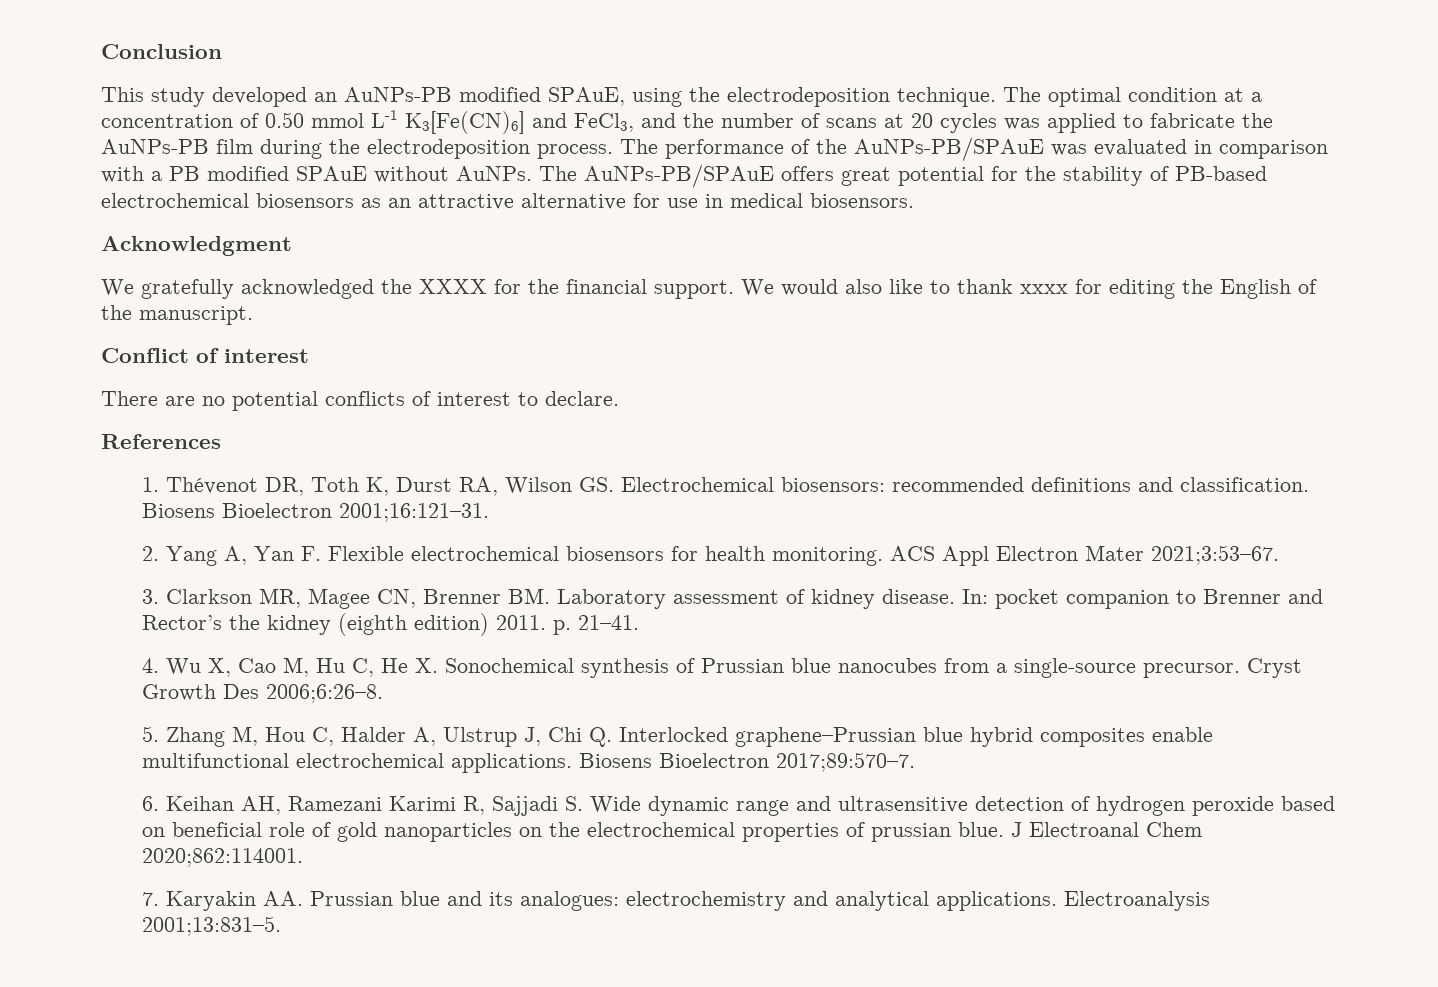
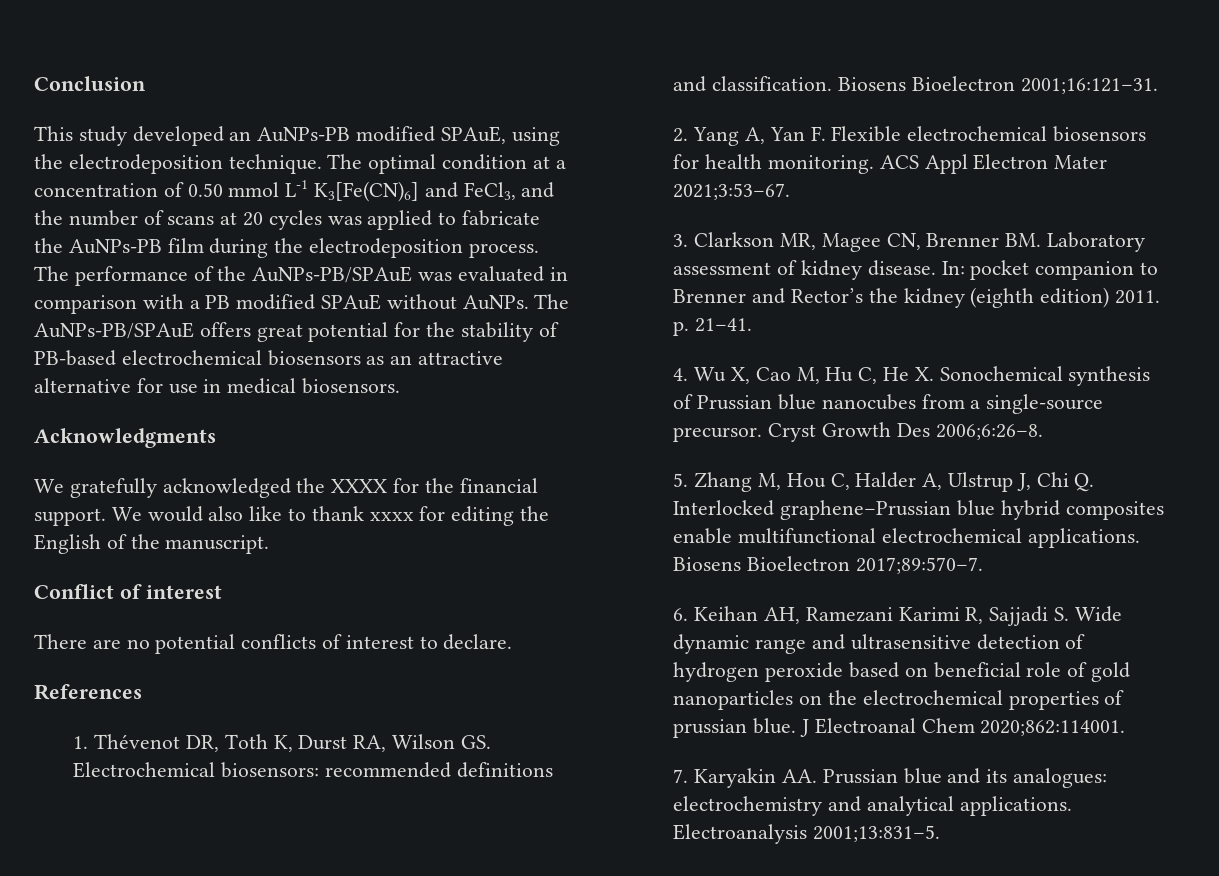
- Acknowledgment
+ Acknowledgments

